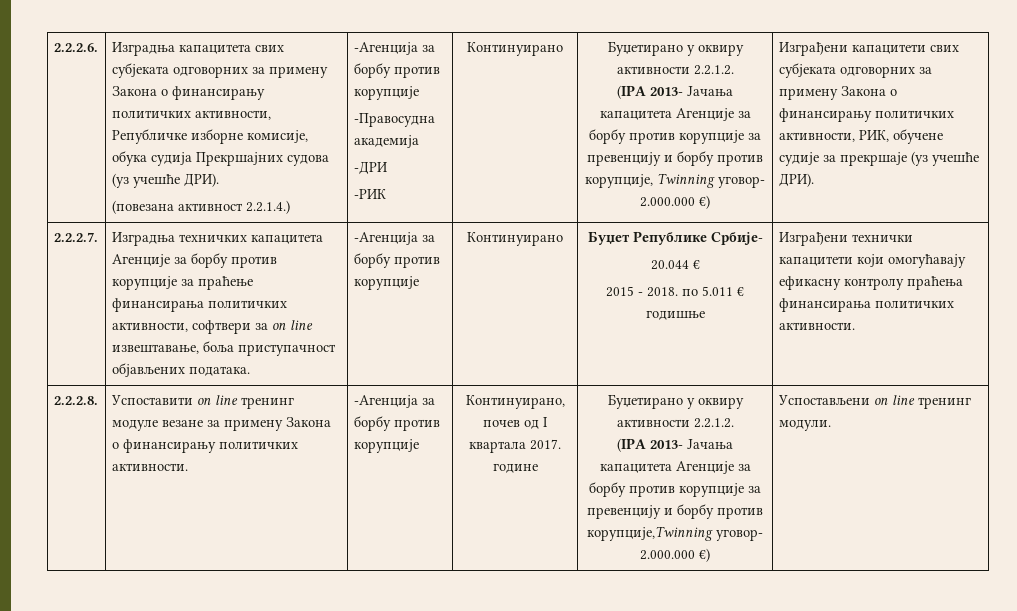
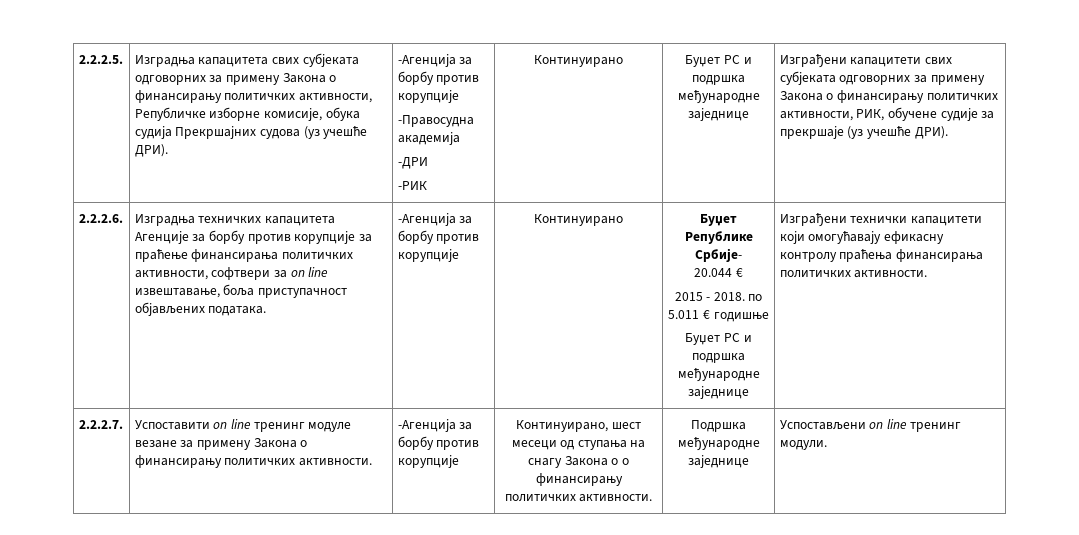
- 2.2.2.6.
+ 2.2.2.5.
- (повезана активност 2.2.1.4.)
- Континуирано | Буџетирано у оквиру активности 2.2.1.2.
- (IPA 2013- Јачања капацитета Агенције за борбу против корупције за превенцију и борбу против корупције, Twinning уговор- 2.000.000 €)
+ Континуирано | Буџет РС и подршка међународне заједнице
- 2.2.2.7.
+ 2.2.2.6.
  2015 - 2018. по 5.011 € годишње
+ Буџет РС и подршка међународне заједнице
- 2.2.2.8.
+ 2.2.2.7.
- Континуирано, почев од I кварталa 2017. године | Буџетирано у оквиру активности 2.2.1.2.
- (IPA 2013- Јачања капацитета Агенције за борбу против корупције за превенцију и борбу против корупције,Twinning уговор- 2.000.000 €)
+ Континуирано, шест месеци од ступања на снагу Закона о о финансирању политичких активности. | Подршка међународне заједнице

